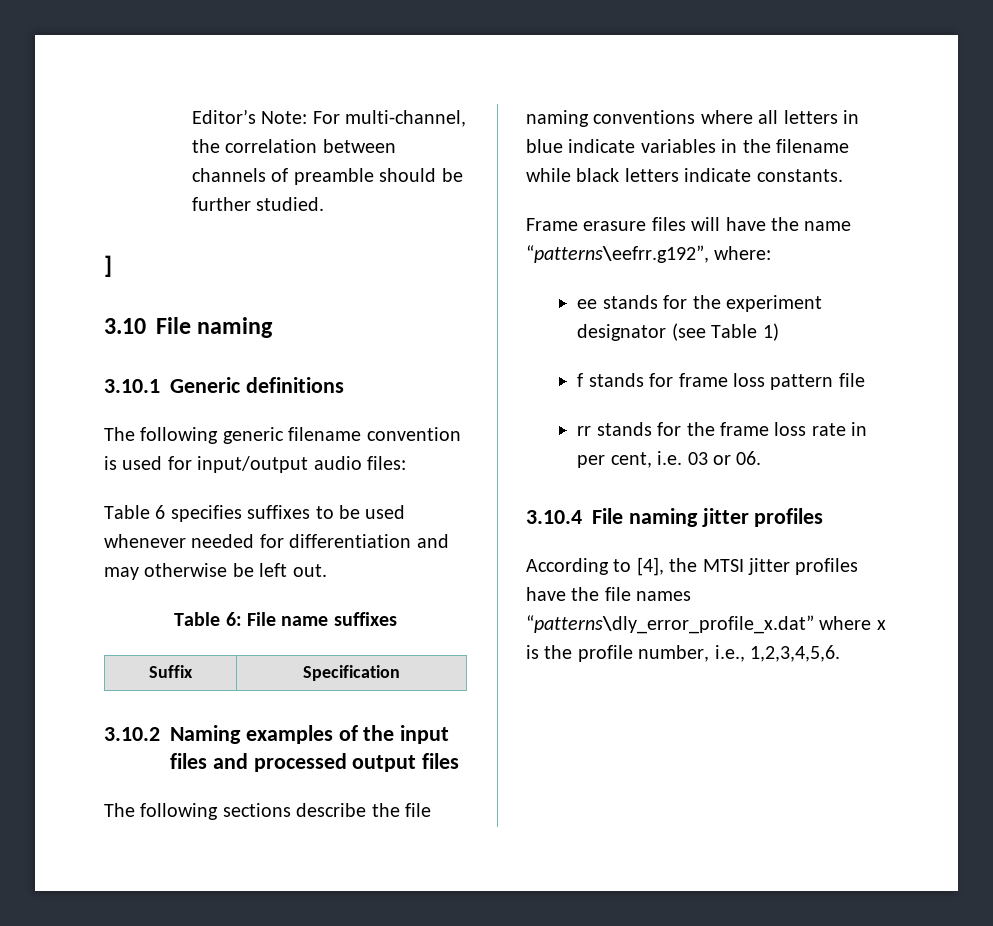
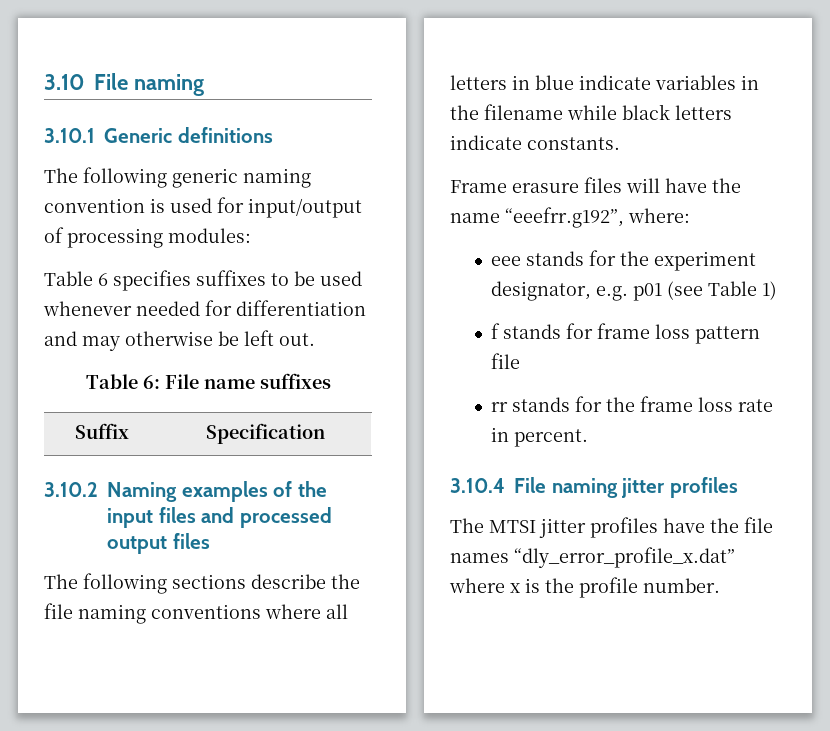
- Editor’s Note: For multi-channel, the correlation between channels of preamble should be further studied.
- ]
- The following generic filename convention is used for input/output audio files:
+ The following generic naming convention is used for input/output of processing modules:
- Frame erasure files will have the name “patterns\eefrr.g192”, where:
+ Frame erasure files will have the name “eeefrr.g192”, where:
- ee stands for the experiment designator (see Table 1)
+ eee stands for the experiment designator, e.g. p01 (see Table 1)
- rr stands for the frame loss rate in per cent, i.e. 03 or 06.
+ rr stands for the frame loss rate in percent.
- According to [4], the MTSI jitter profiles have the file names “patterns\dly_error_profile_x.dat” where x is the profile number, i.e., 1,2,3,4,5,6.
+ The MTSI jitter profiles have the file names “dly_error_profile_x.dat” where x is the profile number.

